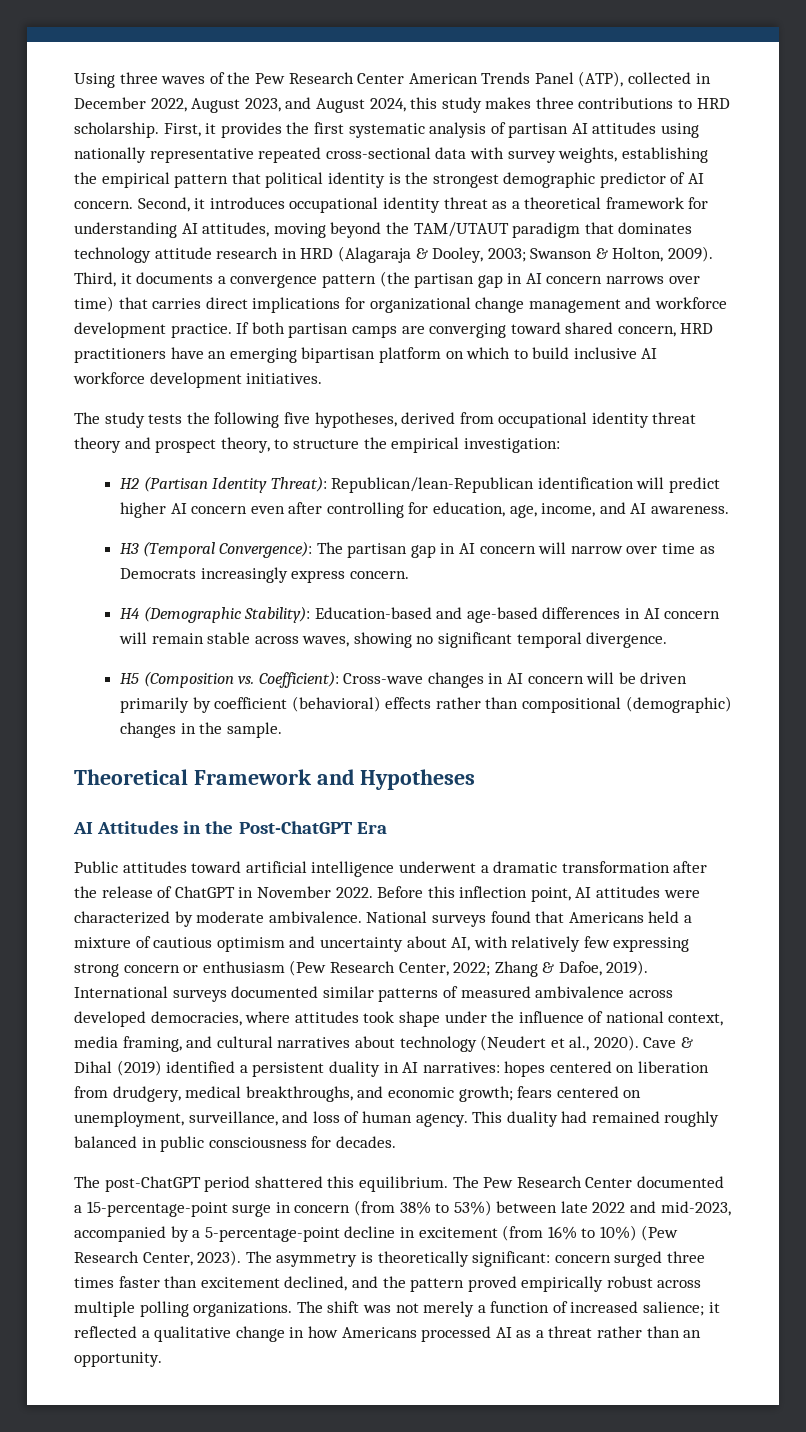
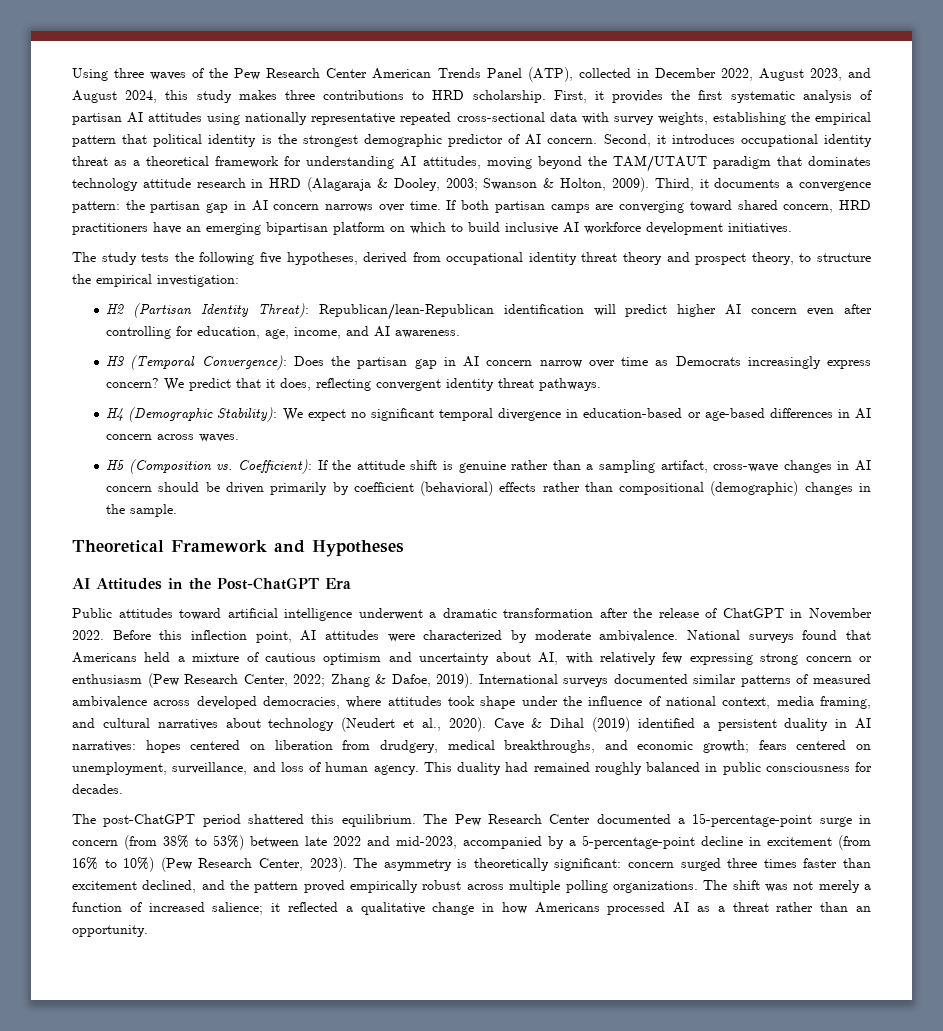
- Third, it documents a convergence pattern (the partisan gap in AI concern narrows over time) that carries direct implications for organizational change management and workforce development practice.
+ Third, it documents a convergence pattern: the partisan gap in AI concern narrows over time.
- H3 (Temporal Convergence): The partisan gap in AI concern will narrow over time as Democrats increasingly express concern.
- H4 (Demographic Stability): Education-based and age-based differences in AI concern will remain stable across waves, showing no significant temporal divergence.
- H5 (Composition vs. Coefficient): Cross-wave changes in AI concern will be driven primarily by coefficient (behavioral) effects rather than compositional (demographic) changes in the sample.
+ H3 (Temporal Convergence): Does the partisan gap in AI concern narrow over time as Democrats increasingly express concern? We predict that it does, reflecting convergent identity threat pathways.
+ H4 (Demographic Stability): We expect no significant temporal divergence in education-based or age-based differences in AI concern across waves.
+ H5 (Composition vs. Coefficient): If the attitude shift is genuine rather than a sampling artifact, cross-wave changes in AI concern should be driven primarily by coefficient (behavioral) effects rather than compositional (demographic) changes in the sample.

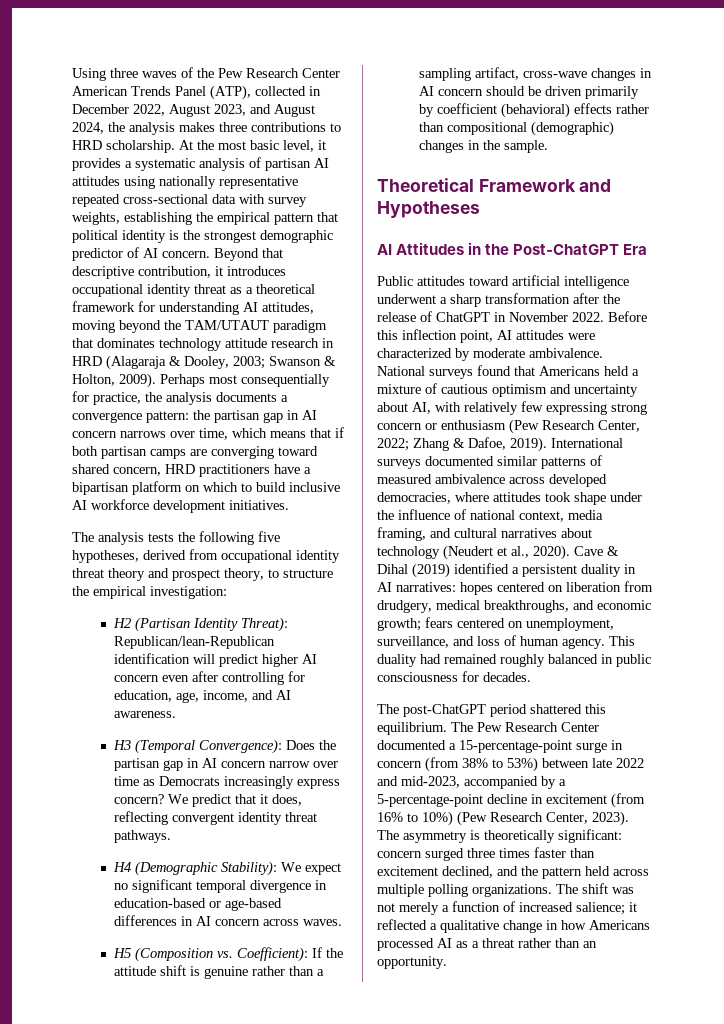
- Using three waves of the Pew Research Center American Trends Panel (ATP), collected in December 2022, August 2023, and August 2024, this study makes three contributions to HRD scholarship.
+ Using three waves of the Pew Research Center American Trends Panel (ATP), collected in December 2022, August 2023, and August 2024, the analysis makes three contributions to HRD scholarship.
- First, it provides the first systematic analysis of partisan AI attitudes using nationally representative repeated cross-sectional data with survey weights, establishing the empirical pattern that political identity is the strongest demographic predictor of AI concern.
+ At the most basic level, it provides a systematic analysis of partisan AI attitudes using nationally representative repeated cross-sectional data with survey weights, establishing the empirical pattern that political identity is the strongest demographic predictor of AI concern.
- Second, it introduces occupational identity threat as a theoretical framework for understanding AI attitudes, moving beyond the TAM/UTAUT paradigm that dominates technology attitude research in HRD (Alagaraja & Dooley, 2003; Swanson & Holton, 2009).
+ Beyond that descriptive contribution, it introduces occupational identity threat as a theoretical framework for understanding AI attitudes, moving beyond the TAM/UTAUT paradigm that dominates technology attitude research in HRD (Alagaraja & Dooley, 2003; Swanson & Holton, 2009).
- Third, it documents a convergence pattern: the partisan gap in AI concern narrows over time. If both partisan camps are converging toward shared concern, HRD practitioners have an emerging bipartisan platform on which to build inclusive AI workforce development initiatives.
+ Perhaps most consequentially for practice, the analysis documents a convergence pattern: the partisan gap in AI concern narrows over time, which means that if both partisan camps are converging toward shared concern, HRD practitioners have a bipartisan platform on which to build inclusive AI workforce development initiatives.
- The study tests the following five hypotheses, derived from occupational identity threat theory and prospect theory, to structure the empirical investigation:
+ The analysis tests the following five hypotheses, derived from occupational identity threat theory and prospect theory, to structure the empirical investigation:
- Public attitudes toward artificial intelligence underwent a dramatic transformation after the release of ChatGPT in November 2022.
+ Public attitudes toward artificial intelligence underwent a sharp transformation after the release of ChatGPT in November 2022.
- The asymmetry is theoretically significant: concern surged three times faster than excitement declined, and the pattern proved empirically robust across multiple polling organizations.
+ The asymmetry is theoretically significant: concern surged three times faster than excitement declined, and the pattern held across multiple polling organizations.

